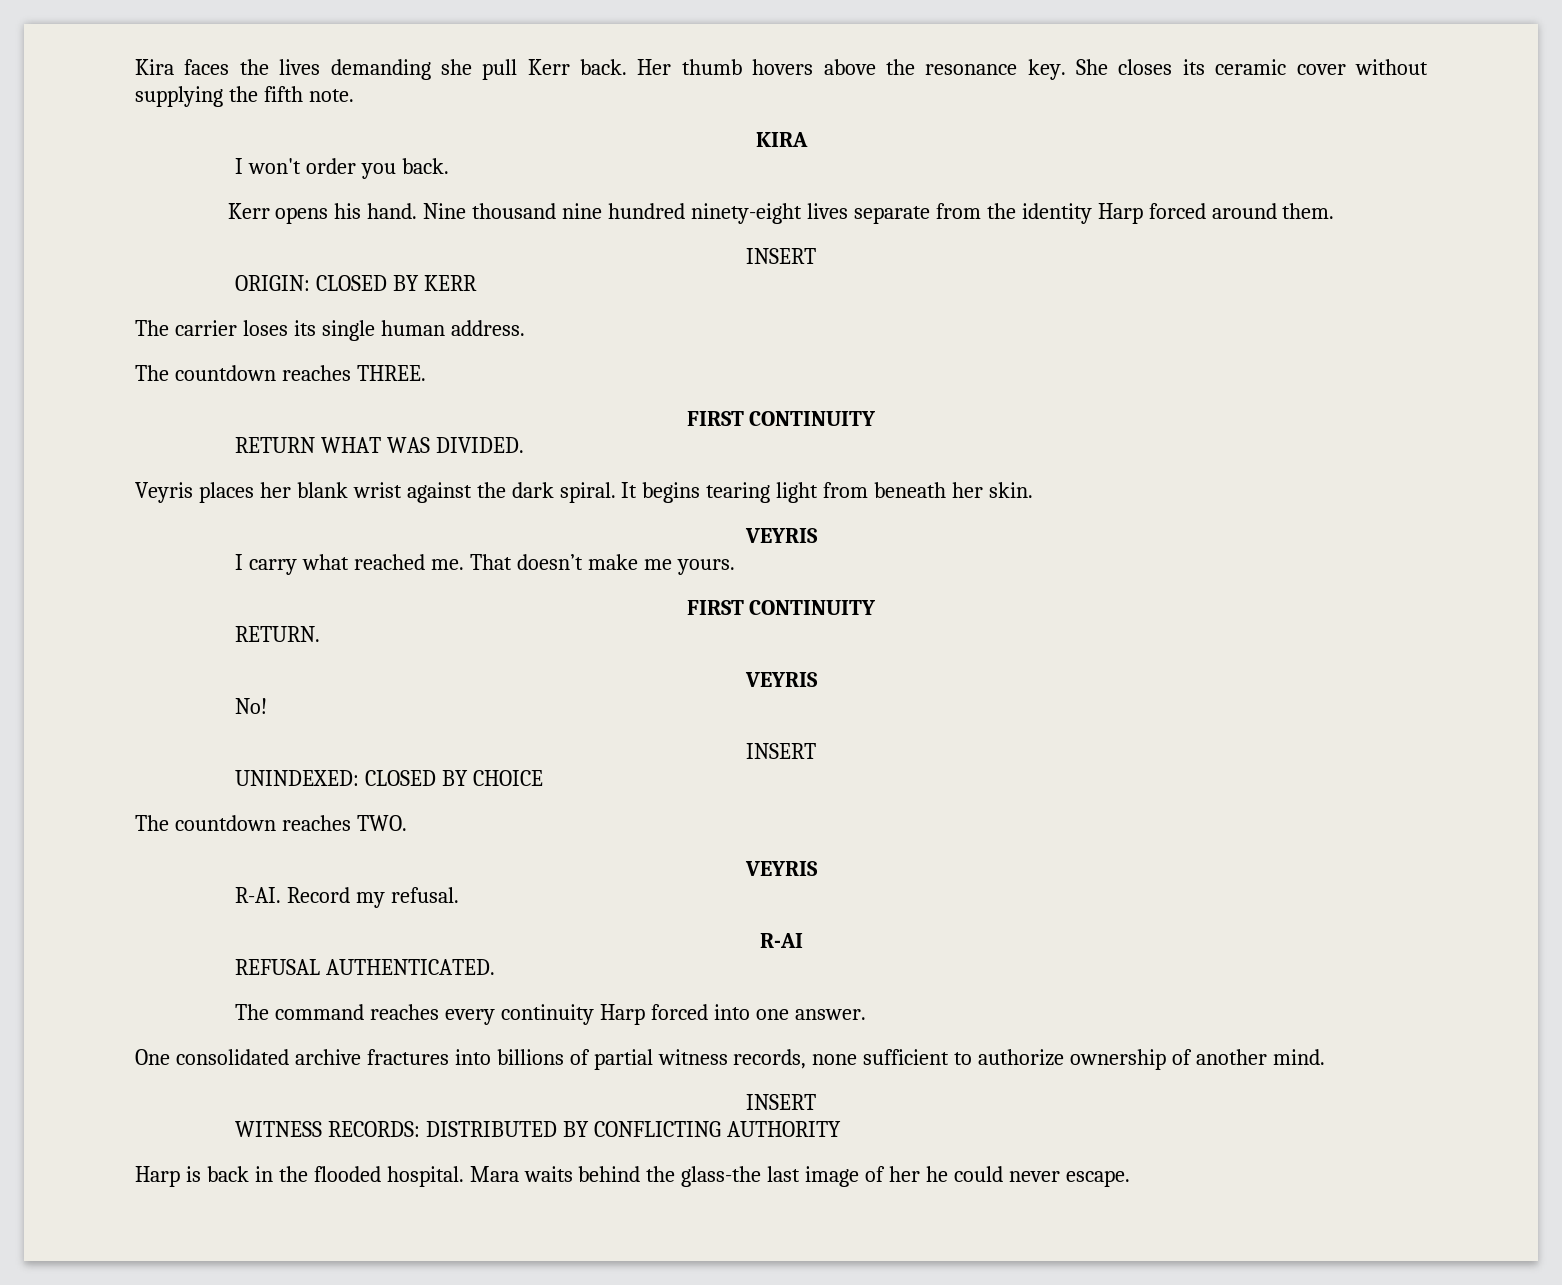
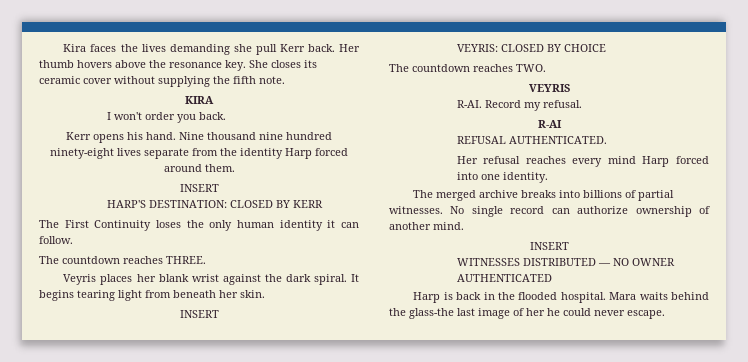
- ORIGIN: CLOSED BY KERR
+ HARP'S DESTINATION: CLOSED BY KERR
- The carrier loses its single human address.
+ The First Continuity loses the only human identity it can follow.
  The countdown reaches THREE.
- FIRST CONTINUITY
- RETURN WHAT WAS DIVIDED.
  It begins tearing light from beneath her skin.
- VEYRIS
- I carry what reached me. That doesn’t make me yours.
- FIRST CONTINUITY
- RETURN.
- VEYRIS
- No!
  INSERT
- UNINDEXED: CLOSED BY CHOICE
+ VEYRIS: CLOSED BY CHOICE
- The command reaches every continuity Harp forced into one answer.
- One consolidated archive fractures into billions of partial witness records, none sufficient to authorize ownership of another mind.
+ Her refusal reaches every mind Harp forced into one identity.
+ The merged archive breaks into billions of partial witnesses. No single record can authorize ownership of another mind.
- WITNESS RECORDS: DISTRIBUTED BY CONFLICTING AUTHORITY
+ WITNESSES DISTRIBUTED — NO OWNER AUTHENTICATED

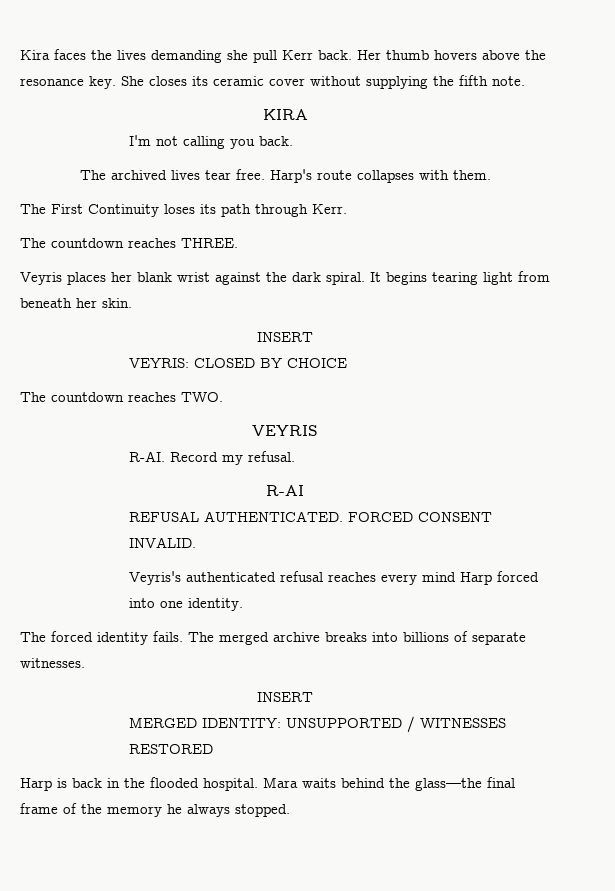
- I won't order you back.
+ I'm not calling you back.
- Kerr opens his hand. Nine thousand nine hundred ninety-eight lives separate from the identity Harp forced around them.
- INSERT
- HARP'S DESTINATION: CLOSED BY KERR
- The First Continuity loses the only human identity it can follow.
+ The archived lives tear free. Harp's route collapses with them.
+ The First Continuity loses its path through Kerr.
- REFUSAL AUTHENTICATED.
- Her refusal reaches every mind Harp forced into one identity.
+ REFUSAL AUTHENTICATED. FORCED CONSENT INVALID.
+ Veyris's authenticated refusal reaches every mind Harp forced into one identity.
- The merged archive breaks into billions of partial witnesses. No single record can authorize ownership of another mind.
+ The forced identity fails. The merged archive breaks into billions of separate witnesses.
  INSERT
- WITNESSES DISTRIBUTED — NO OWNER AUTHENTICATED
+ MERGED IDENTITY: UNSUPPORTED / WITNESSES RESTORED
- Mara waits behind the glass-the last image of her he could never escape.
+ Mara waits behind the glass—the final frame of the memory he always stopped.

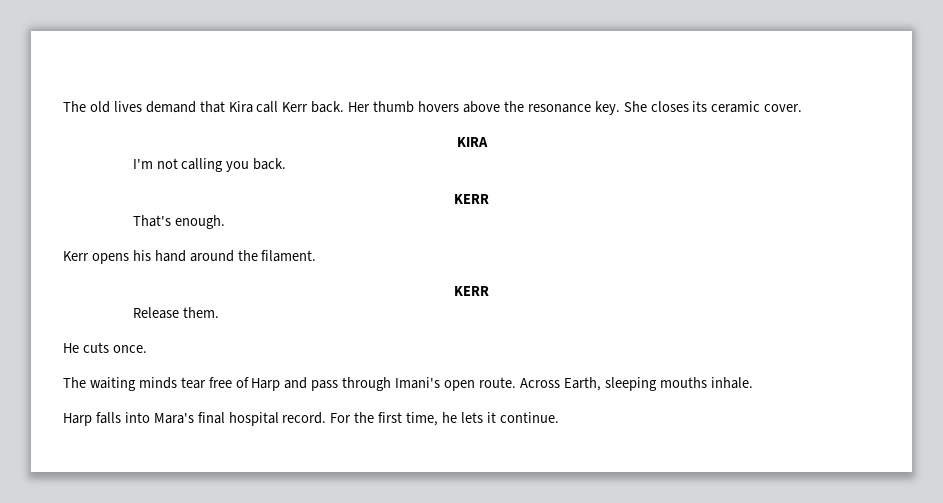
- Kira faces the lives demanding she pull Kerr back.
+ The old lives demand that Kira call Kerr back.
- She closes its ceramic cover without supplying the fifth note.
+ She closes its ceramic cover.
  I'm not calling you back.
- The archived lives tear free. Harp's route collapses with them.
- The First Continuity loses its path through Kerr.
- The countdown reaches THREE.
- Veyris places her blank wrist against the dark spiral. It begins tearing light from beneath her skin.
- INSERT
- VEYRIS: CLOSED BY CHOICE
- The countdown reaches TWO.
- VEYRIS
- R-AI. Record my refusal.
- R-AI
- REFUSAL AUTHENTICATED. FORCED CONSENT INVALID.
- Veyris's authenticated refusal reaches every mind Harp forced into one identity.
- The forced identity fails. The merged archive breaks into billions of separate witnesses.
- INSERT
- MERGED IDENTITY: UNSUPPORTED / WITNESSES RESTORED
- Harp is back in the flooded hospital. Mara waits behind the glass—the final frame of the memory he always stopped.
+ KERR
+ That's enough.
+ Kerr opens his hand around the filament.
+ KERR
+ Release them.
+ He cuts once.
+ The waiting minds tear free of Harp and pass through Imani's open route. Across Earth, sleeping mouths inhale.
+ Harp falls into Mara's final hospital record. For the first time, he lets it continue.

